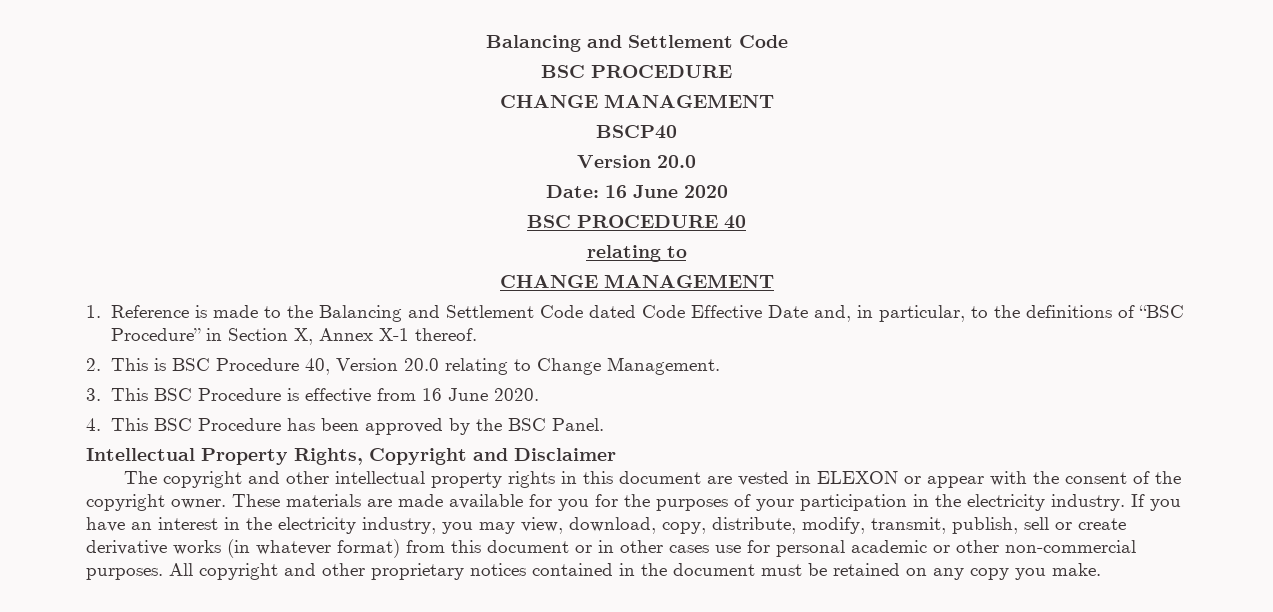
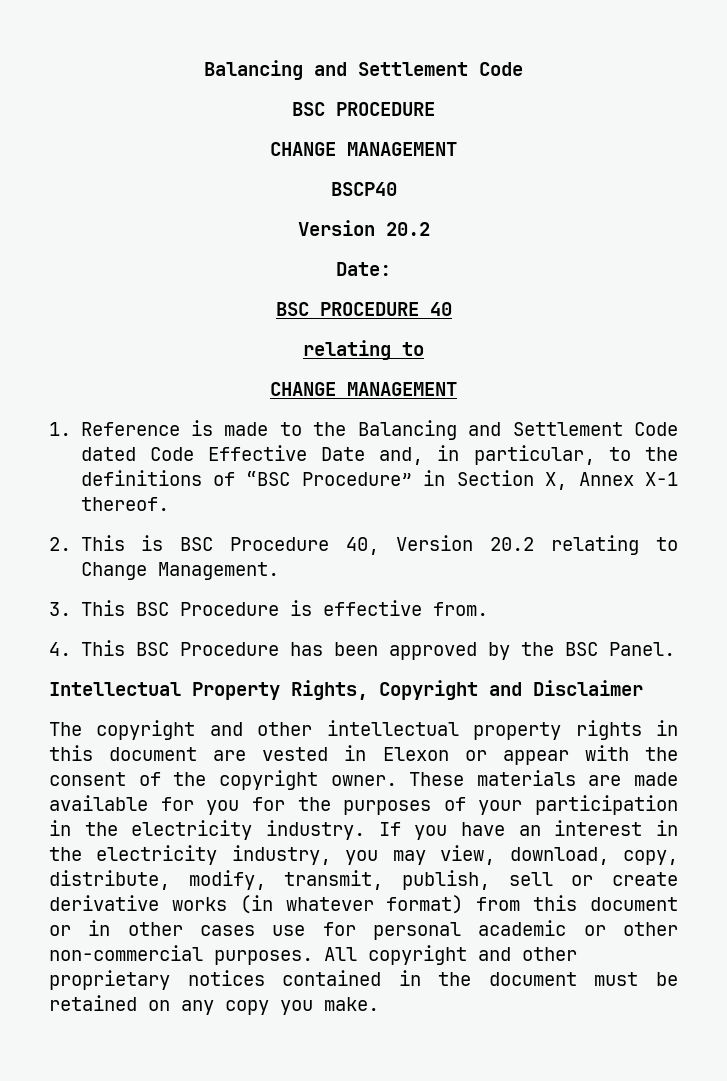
  BSCP40
- Version 20.0
+ Version 20.2
- Date: 16 June 2020
+ Date:
- 2. This is BSC Procedure 40, Version 20.0 relating to Change Management.
+ 2. This is BSC Procedure 40, Version 20.2 relating to Change Management.
- 3. This BSC Procedure is effective from 16 June 2020.
+ 3. This BSC Procedure is effective from.
- The copyright and other intellectual property rights in this document are vested in ELEXON or appear with the consent of the copyright owner.
+ The copyright and other intellectual property rights in this document are vested in Elexon or appear with the consent of the copyright owner.

